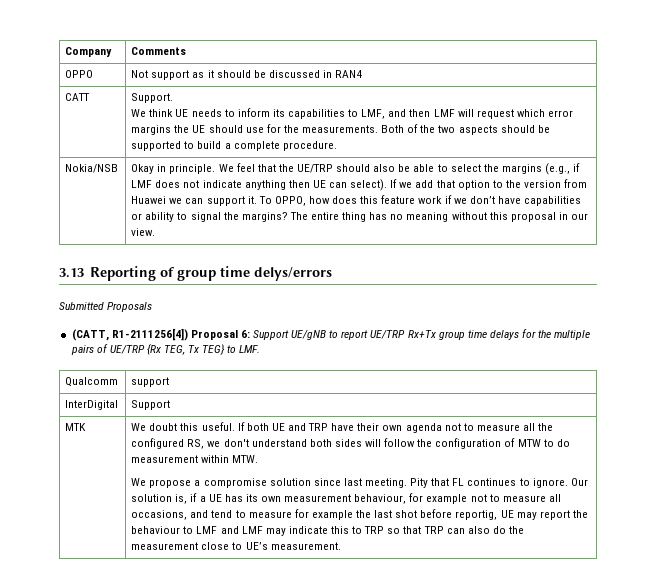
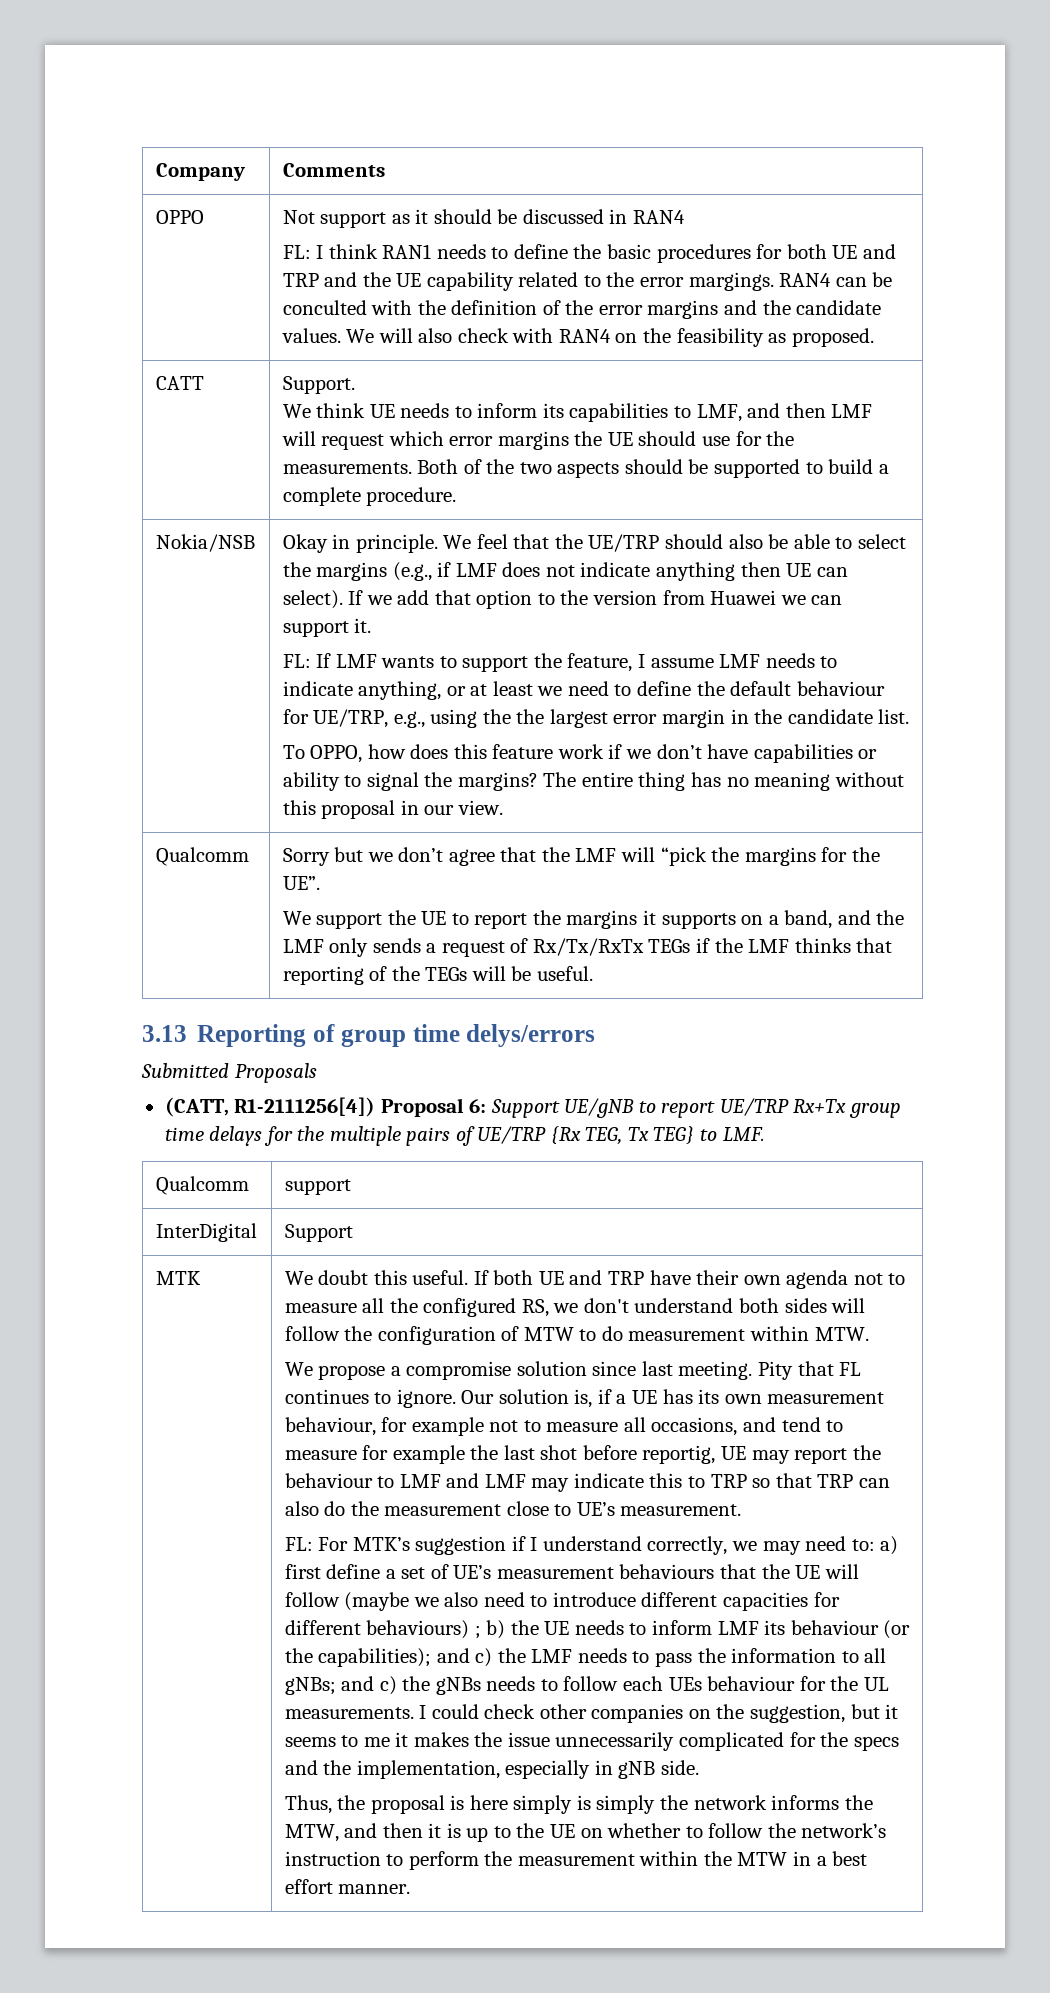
+ FL: I think RAN1 needs to define the basic procedures for both UE and TRP and the UE capability related to the error margings. RAN4 can be conculted with the definition of the error margins and the candidate values. We will also check with RAN4 on the feasibility as proposed.
- If we add that option to the version from Huawei we can support it. To OPPO, how does this feature work if we don’t have capabilities or ability to signal the margins?
+ If we add that option to the version from Huawei we can support it.
+ FL: If LMF wants to support the feature, I assume LMF needs to indicate anything, or at least we need to define the default behaviour for UE/TRP, e.g., using the the largest error margin in the candidate list.
+ To OPPO, how does this feature work if we don’t have capabilities or ability to signal the margins?
+ Qualcomm | Sorry but we don’t agree that the LMF will “pick the margins for the UE”.
+ We support the UE to report the margins it supports on a band, and the LMF only sends a request of Rx/Tx/RxTx TEGs if the LMF thinks that reporting of the TEGs will be useful.
+ FL: For MTK’s suggestion if I understand correctly, we may need to: a) first define a set of UE’s measurement behaviours that the UE will follow (maybe we also need to introduce different capacities for different behaviours) ; b) the UE needs to inform LMF its behaviour (or the capabilities); and c) the LMF needs to pass the information to all gNBs; and c) the gNBs needs to follow each UEs behaviour for the UL measurements. I could check other companies on the suggestion, but it seems to me it makes the issue unnecessarily complicated for the specs and the implementation, especially in gNB side.
+ Thus, the proposal is here simply is simply the network informs the MTW, and then it is up to the UE on whether to follow the network’s instruction to perform the measurement within the MTW in a best effort manner.

